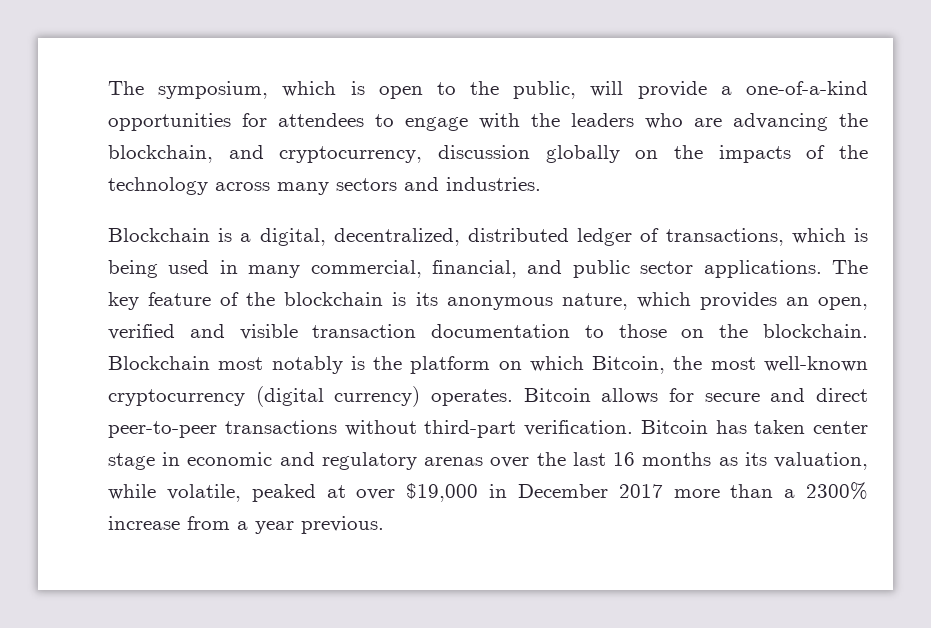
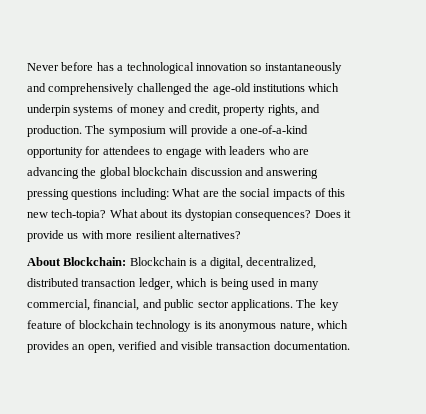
- The symposium, which is open to the public, will provide a one-of-a-kind opportunities for attendees to engage with the leaders who are advancing the blockchain, and cryptocurrency, discussion globally on the impacts of the technology across many sectors and industries.
- Blockchain is a digital, decentralized, distributed ledger of transactions, which is being used in many commercial, financial, and public sector applications.
+ Never before has a technological innovation so instantaneously and comprehensively challenged the age-old institutions which underpin systems of money and credit, property rights, and production. The symposium will provide a one-of-a-kind opportunity for attendees to engage with leaders who are advancing the global blockchain discussion and answering pressing questions including: What are the social impacts of this new tech-topia? What about its dystopian consequences? Does it provide us with more resilient alternatives?
+ About Blockchain: Blockchain is a digital, decentralized, distributed transaction ledger, which is being used in many commercial, financial, and public sector applications.
- The key feature of the blockchain is its anonymous nature, which provides an open, verified and visible transaction documentation to those on the blockchain. Blockchain most notably is the platform on which Bitcoin, the most well-known cryptocurrency (digital currency) operates. Bitcoin allows for secure and direct peer-to-peer transactions without third-part verification. Bitcoin has taken center stage in economic and regulatory arenas over the last 16 months as its valuation, while volatile, peaked at over $19,000 in December 2017 more than a 2300% increase from a year previous.
+ The key feature of blockchain technology is its anonymous nature, which provides an open, verified and visible transaction documentation.

